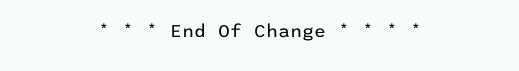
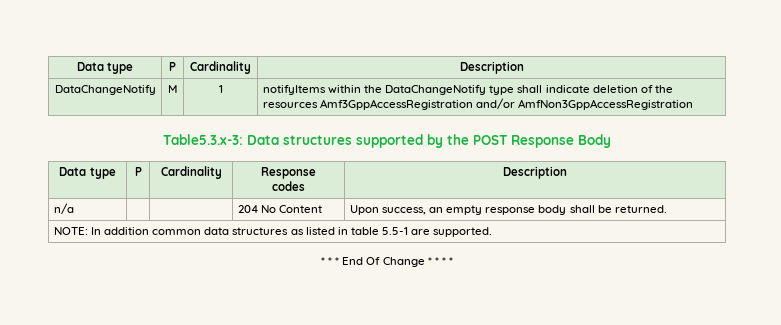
+ Data type | P | Cardinality | Description
+ DataChangeNotify | M | 1 | notifyItems within the DataChangeNotify type shall indicate deletion of the resources Amf3GppAccessRegistration and/or AmfNon3GppAccessRegistration
+ Table5.3.x-3: Data structures supported by the POST Response Body
+ Data type | P | Cardinality | Response
+ codes | Description
+ n/a | | | 204 No Content | Upon success, an empty response body shall be returned.
+ NOTE: In addition common data structures as listed in table 5.5-1 are supported.

